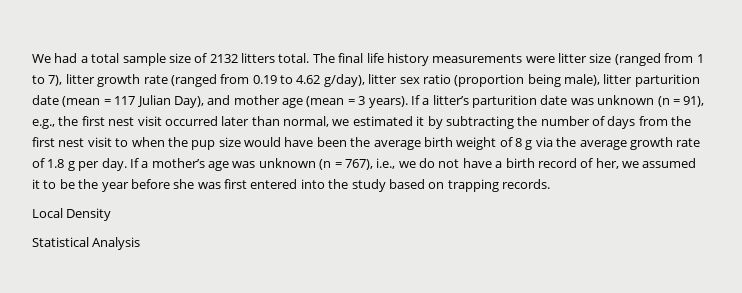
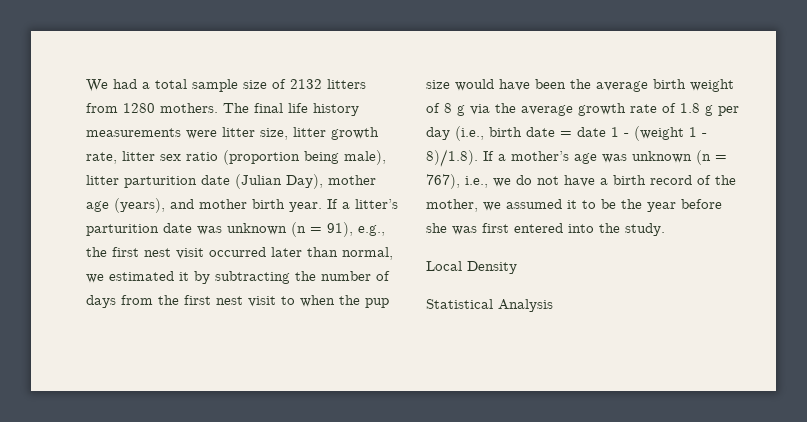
- We had a total sample size of 2132 litters total.
+ We had a total sample size of 2132 litters from 1280 mothers.
- The final life history measurements were litter size (ranged from 1 to 7), litter growth rate (ranged from 0.19 to 4.62 g/day), litter sex ratio (proportion being male), litter parturition date (mean = 117 Julian Day), and mother age (mean = 3 years).
+ The final life history measurements were litter size, litter growth rate, litter sex ratio (proportion being male), litter parturition date (Julian Day), mother age (years), and mother birth year.
- If a litter’s parturition date was unknown (n = 91), e.g., the first nest visit occurred later than normal, we estimated it by subtracting the number of days from the first nest visit to when the pup size would have been the average birth weight of 8 g via the average growth rate of 1.8 g per day. If a mother’s age was unknown (n = 767), i.e., we do not have a birth record of her, we assumed it to be the year before she was first entered into the study based on trapping records.
+ If a litter’s parturition date was unknown (n = 91), e.g., the first nest visit occurred later than normal, we estimated it by subtracting the number of days from the first nest visit to when the pup size would have been the average birth weight of 8 g via the average growth rate of 1.8 g per day (i.e., birth date = date 1 - (weight 1 - 8)/1.8). If a mother’s age was unknown (n = 767), i.e., we do not have a birth record of the mother, we assumed it to be the year before she was first entered into the study.

